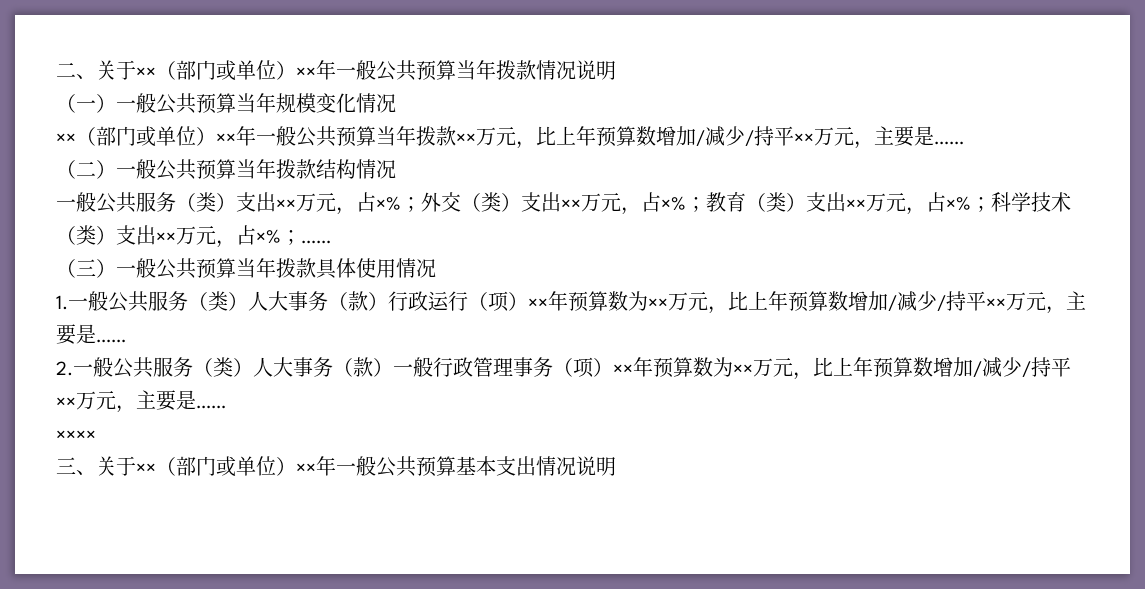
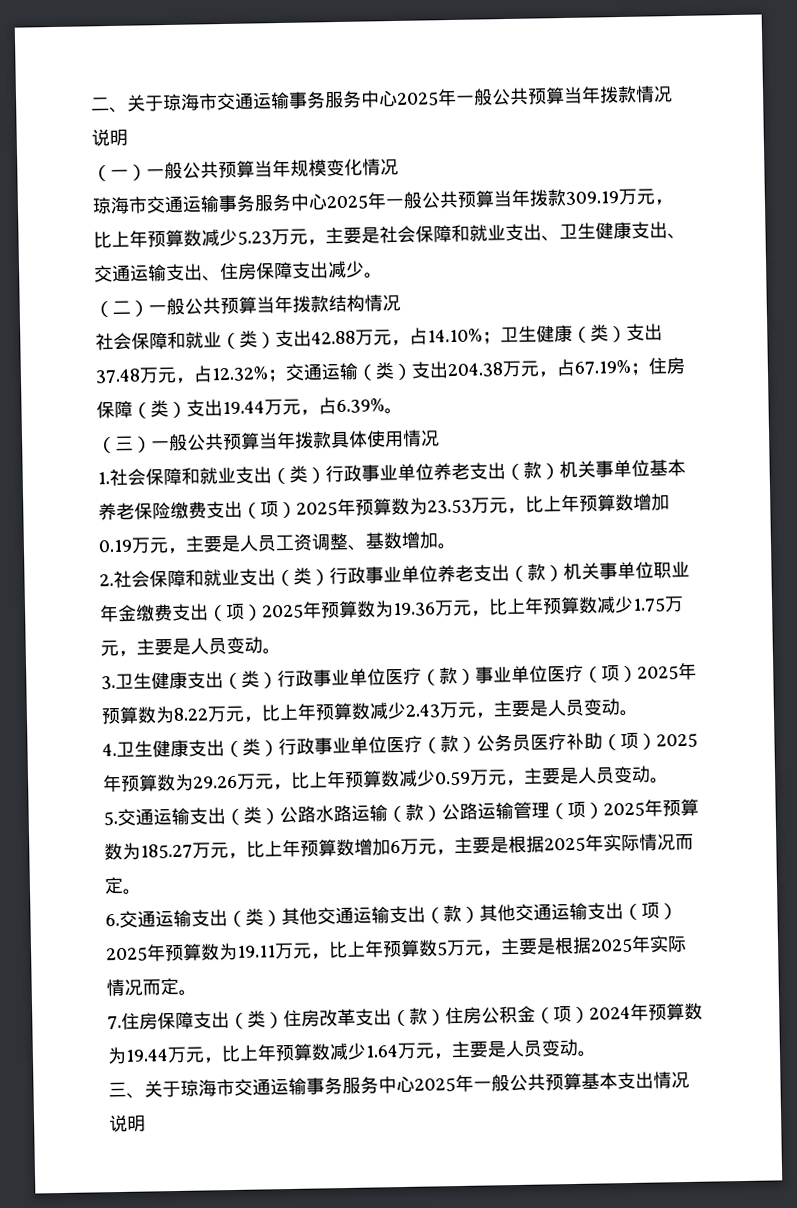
- 二、关于××（部门或单位）××年一般公共预算当年拨款情况说明
+ 二、关于琼海市交通运输事务服务中心2025年一般公共预算当年拨款情况说明
- ××（部门或单位）××年一般公共预算当年拨款××万元，比上年预算数增加/减少/持平××万元，主要是……
+ 琼海市交通运输事务服务中心2025年一般公共预算当年拨款309.19万元，比上年预算数减少5.23万元，主要是社会保障和就业支出、卫生健康支出、交通运输支出、住房保障支出减少。
- 一般公共服务（类）支出××万元，占×%；外交（类）支出××万元，占×%；教育（类）支出××万元，占×%；科学技术（类）支出××万元，占×%；……
+ 社会保障和就业（类）支出42.88万元，占14.10%；卫生健康（类）支出37.48万元，占12.32%；交通运输（类）支出204.38万元，占67.19%；住房保障（类）支出19.44万元，占6.39%。
- 1.一般公共服务（类）人大事务（款）行政运行（项）××年预算数为××万元，比上年预算数增加/减少/持平××万元，主要是……
- 2.一般公共服务（类）人大事务（款）一般行政管理事务（项）××年预算数为××万元，比上年预算数增加/减少/持平××万元，主要是……
- ××××
- 三、关于××（部门或单位）××年一般公共预算基本支出情况说明
+ 1.社会保障和就业支出（类）行政事业单位养老支出（款）机关事单位基本养老保险缴费支出（项）2025年预算数为23.53万元，比上年预算数增加0.19万元，主要是人员工资调整、基数增加。
+ 2.社会保障和就业支出（类）行政事业单位养老支出（款）机关事单位职业年金缴费支出（项）2025年预算数为19.36万元，比上年预算数减少1.75万元，主要是人员变动。
+ 3.卫生健康支出（类）行政事业单位医疗（款）事业单位医疗（项）2025年预算数为8.22万元，比上年预算数减少2.43万元，主要是人员变动。
+ 4.卫生健康支出（类）行政事业单位医疗（款）公务员医疗补助（项）2025年预算数为29.26万元，比上年预算数减少0.59万元，主要是人员变动。
+ 5.交通运输支出（类）公路水路运输（款）公路运输管理（项）2025年预算数为185.27万元，比上年预算数增加6万元，主要是根据2025年实际情况而定。
+ 6.交通运输支出（类）其他交通运输支出（款）其他交通运输支出（项）2025年预算数为19.11万元，比上年预算数5万元，主要是根据2025年实际情况而定。
+ 7.住房保障支出（类）住房改革支出（款）住房公积金（项）2024年预算数为19.44万元，比上年预算数减少1.64万元，主要是人员变动。
+ 三、关于琼海市交通运输事务服务中心2025年一般公共预算基本支出情况说明

